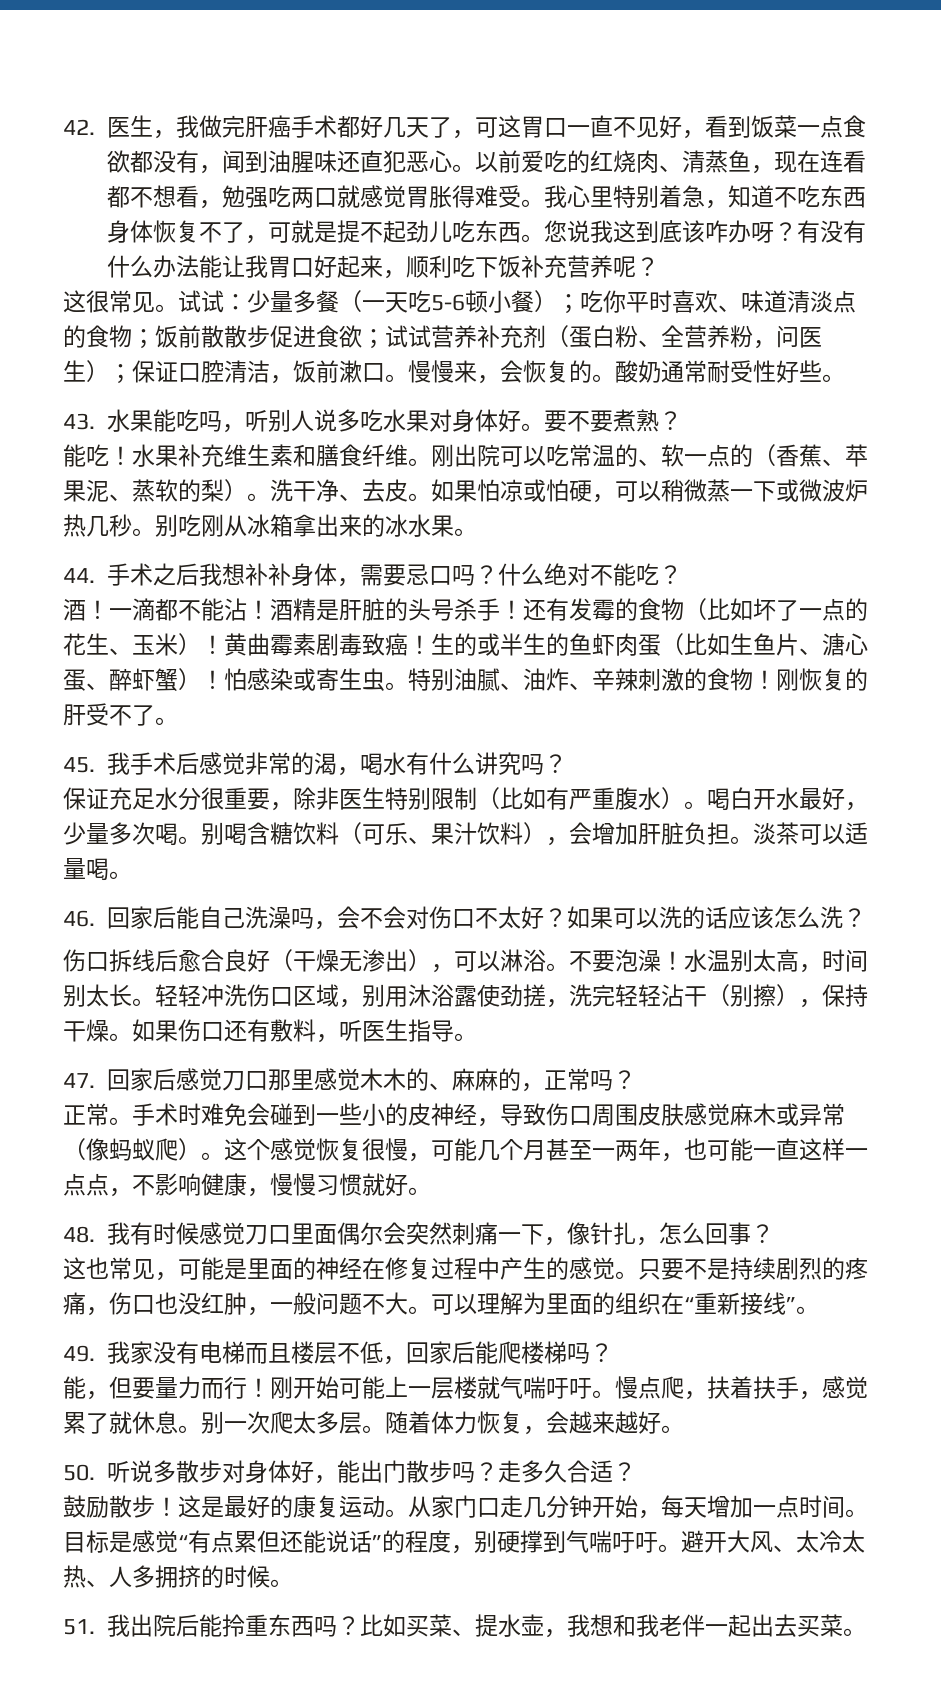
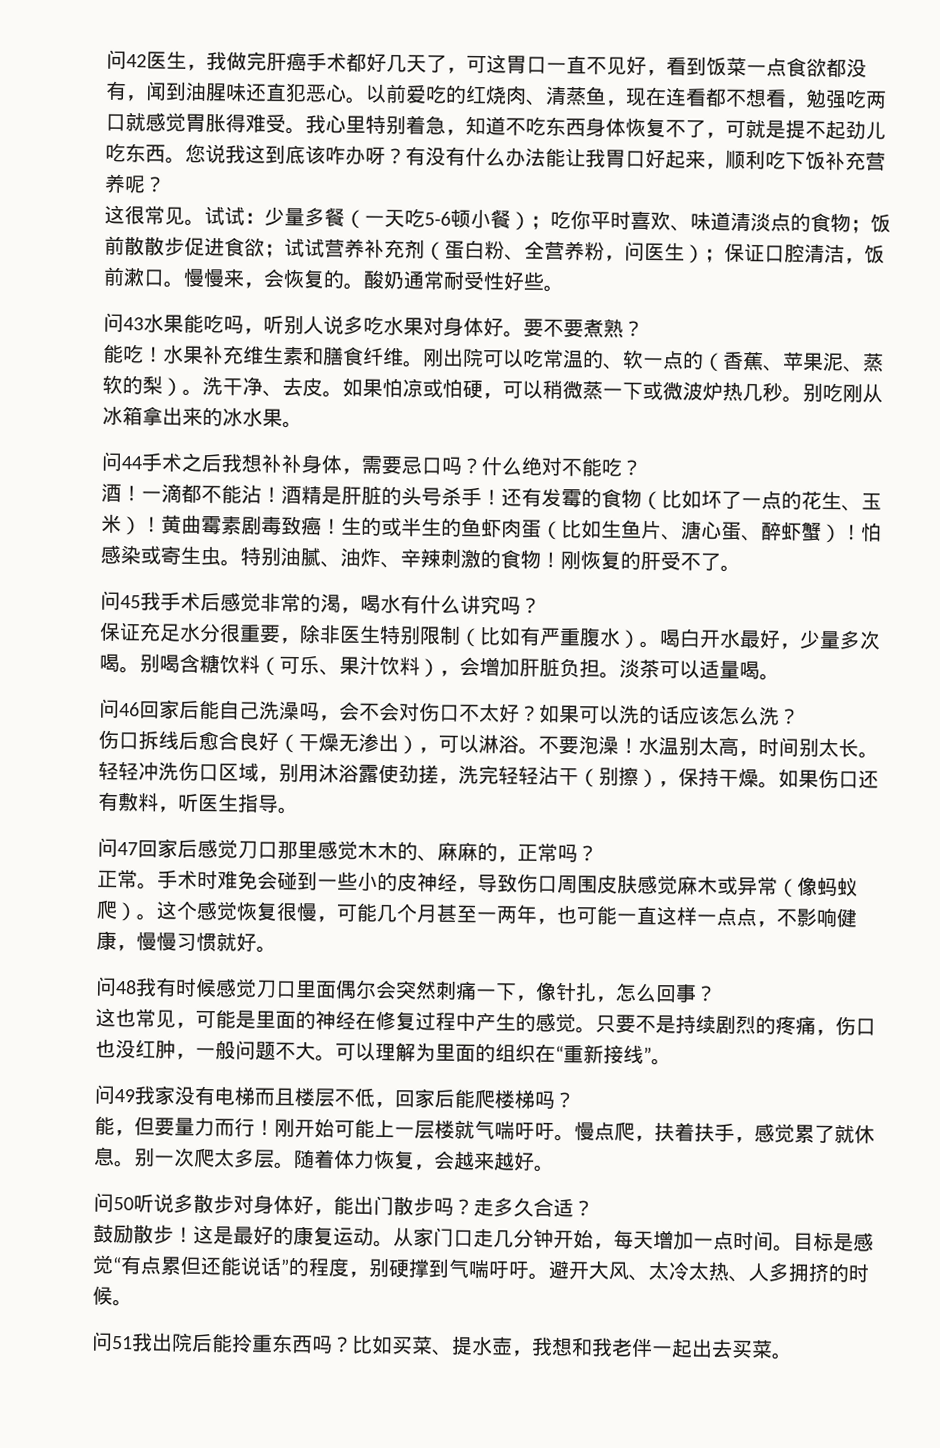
- 42.医生，我做完肝癌手术都好几天了，可这胃口一直不见好，看到饭菜一点食欲都没有，闻到油腥味还直犯恶心。
+ 问42医生，我做完肝癌手术都好几天了，可这胃口一直不见好，看到饭菜一点食欲都没有，闻到油腥味还直犯恶心。
- 43.水果能吃吗，听别人说多吃水果对身体好。
+ 问43水果能吃吗，听别人说多吃水果对身体好。
- 44.手术之后我想补补身体，需要忌口吗？
+ 问44手术之后我想补补身体，需要忌口吗？
- 45.我手术后感觉非常的渴，喝水有什么讲究吗？
+ 问45我手术后感觉非常的渴，喝水有什么讲究吗？
- 46.回家后能自己洗澡吗，会不会对伤口不太好？
+ 问46回家后能自己洗澡吗，会不会对伤口不太好？
- 47.回家后感觉刀口那里感觉木木的、麻麻的，正常吗？
+ 问47回家后感觉刀口那里感觉木木的、麻麻的，正常吗？
- 48.我有时候感觉刀口里面偶尔会突然刺痛一下，像针扎，怎么回事？
+ 问48我有时候感觉刀口里面偶尔会突然刺痛一下，像针扎，怎么回事？
- 49.我家没有电梯而且楼层不低，回家后能爬楼梯吗？
+ 问49我家没有电梯而且楼层不低，回家后能爬楼梯吗？
- 50.听说多散步对身体好，能出门散步吗？
+ 问50听说多散步对身体好，能出门散步吗？
- 51.我出院后能拎重东西吗？
+ 问51我出院后能拎重东西吗？

